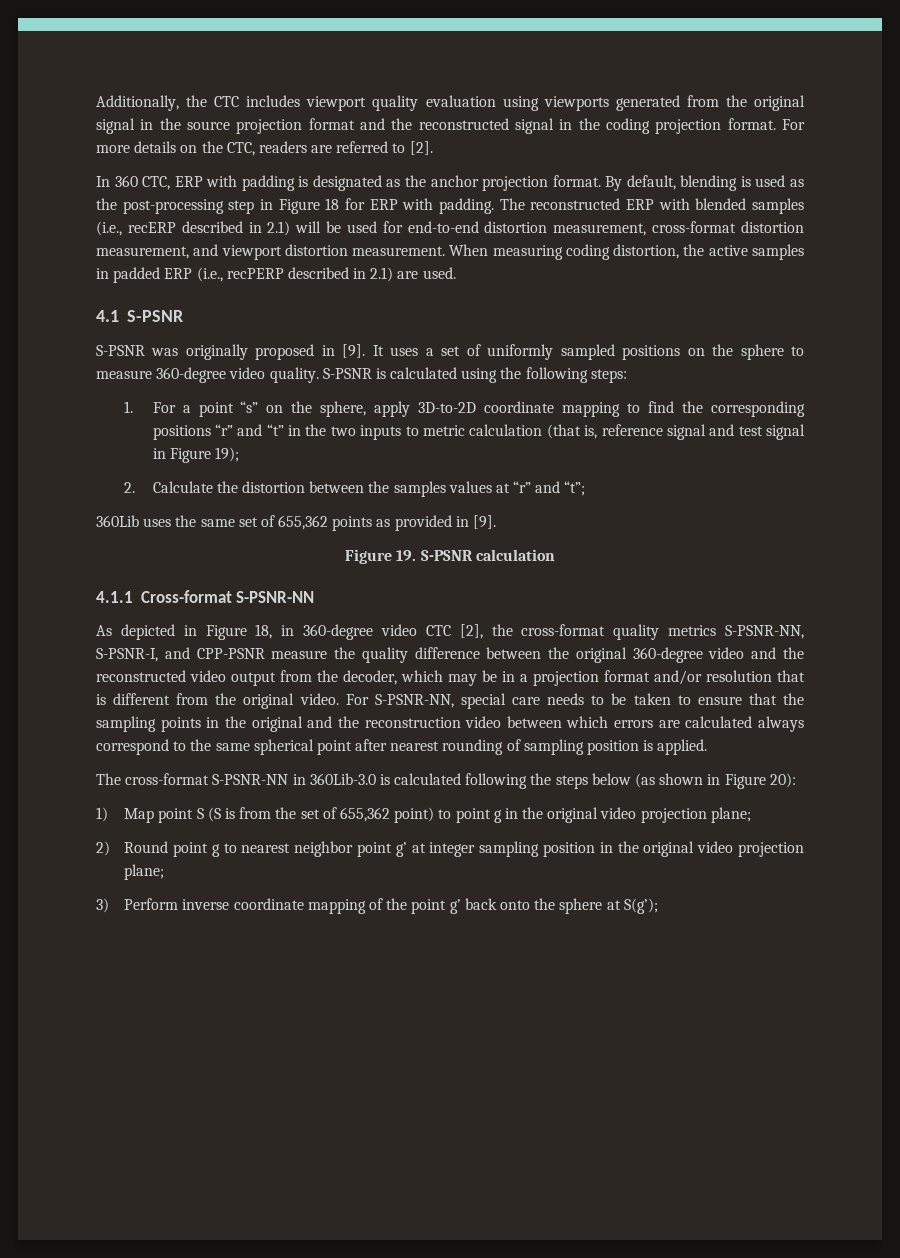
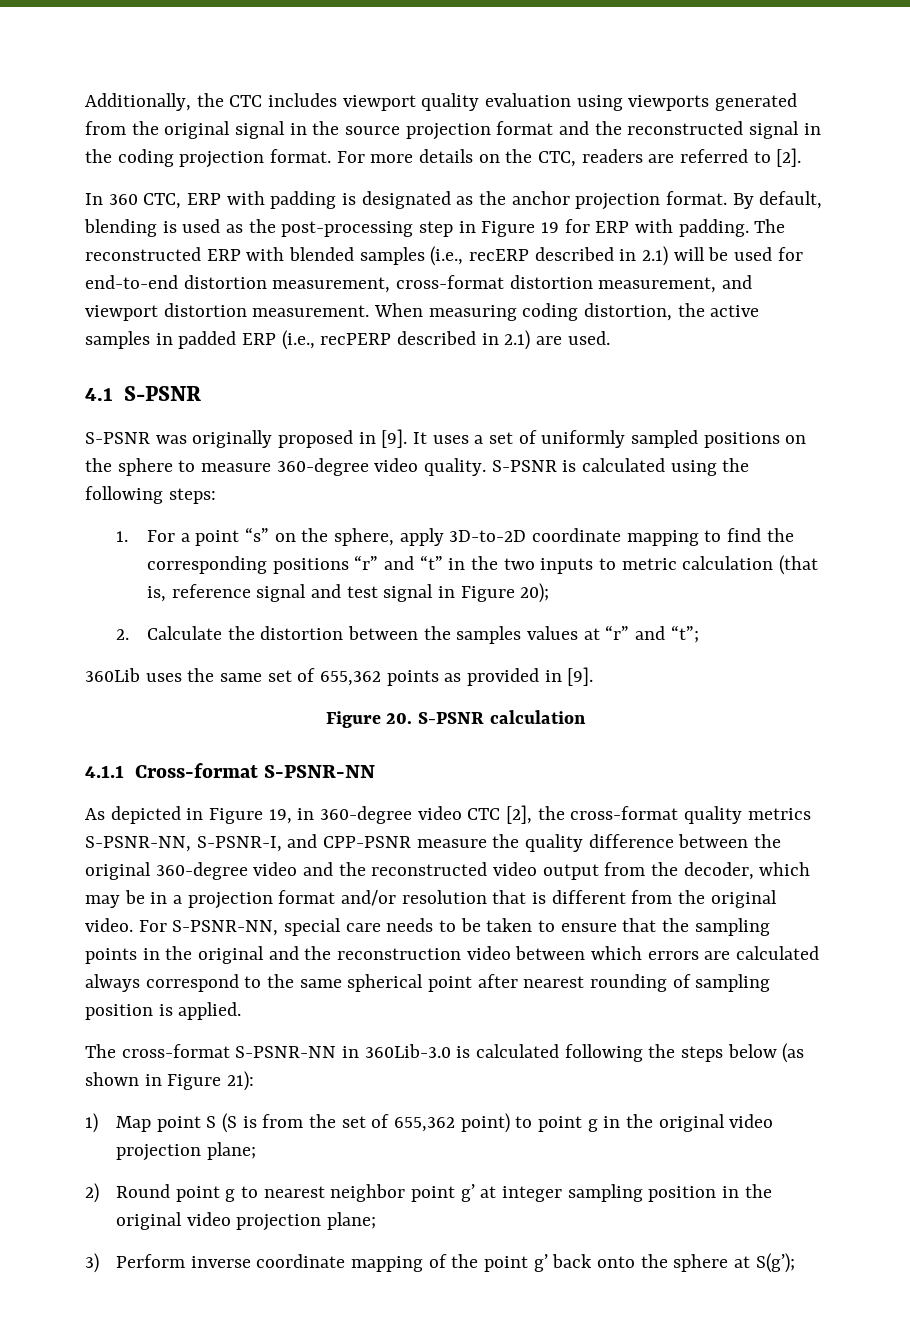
- By default, blending is used as the post-processing step in Figure 18 for ERP with padding.
+ By default, blending is used as the post-processing step in Figure 19 for ERP with padding.
- 1. For a point “s” on the sphere, apply 3D-to-2D coordinate mapping to find the corresponding positions “r” and “t” in the two inputs to metric calculation (that is, reference signal and test signal in Figure 19);
+ 1. For a point “s” on the sphere, apply 3D-to-2D coordinate mapping to find the corresponding positions “r” and “t” in the two inputs to metric calculation (that is, reference signal and test signal in Figure 20);
- Figure 19. S-PSNR calculation
+ Figure 20. S-PSNR calculation
- As depicted in Figure 18, in 360-degree video CTC [2], the cross-format quality metrics S-PSNR-NN, S-PSNR-I, and CPP-PSNR measure the quality difference between the original 360-degree video and the reconstructed video output from the decoder, which may be in a projection format and/or resolution that is different from the original video.
+ As depicted in Figure 19, in 360-degree video CTC [2], the cross-format quality metrics S-PSNR-NN, S-PSNR-I, and CPP-PSNR measure the quality difference between the original 360-degree video and the reconstructed video output from the decoder, which may be in a projection format and/or resolution that is different from the original video.
- The cross-format S-PSNR-NN in 360Lib-3.0 is calculated following the steps below (as shown in Figure 20):
+ The cross-format S-PSNR-NN in 360Lib-3.0 is calculated following the steps below (as shown in Figure 21):

